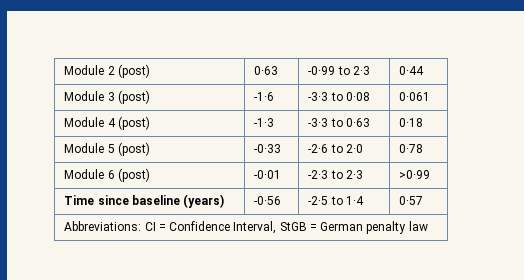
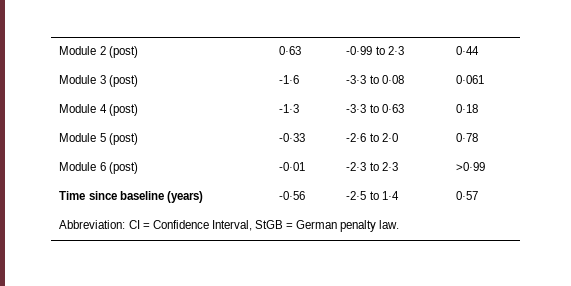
- Abbreviations: CI = Confidence Interval, StGB = German penalty law
+ Abbreviation: CI = Confidence Interval, StGB = German penalty law.

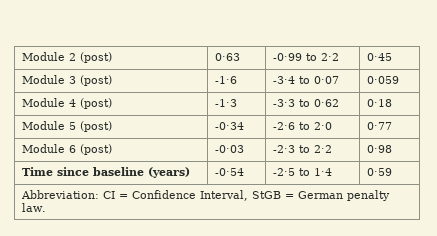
- Module 2 (post) | 0·63 | -0·99 to 2·3 | 0·44
+ Module 2 (post) | 0·63 | -0·99 to 2·2 | 0·45
- Module 3 (post) | -1·6 | -3·3 to 0·08 | 0·061
+ Module 3 (post) | -1·6 | -3·4 to 0·07 | 0·059
- Module 4 (post) | -1·3 | -3·3 to 0·63 | 0·18
+ Module 4 (post) | -1·3 | -3·3 to 0·62 | 0·18
- Module 5 (post) | -0·33 | -2·6 to 2·0 | 0·78
+ Module 5 (post) | -0·34 | -2·6 to 2·0 | 0·77
- Module 6 (post) | -0·01 | -2·3 to 2·3 | >0·99
+ Module 6 (post) | -0·03 | -2·3 to 2·2 | 0·98
- Time since baseline (years) | -0·56 | -2·5 to 1·4 | 0·57
+ Time since baseline (years) | -0·54 | -2·5 to 1·4 | 0·59

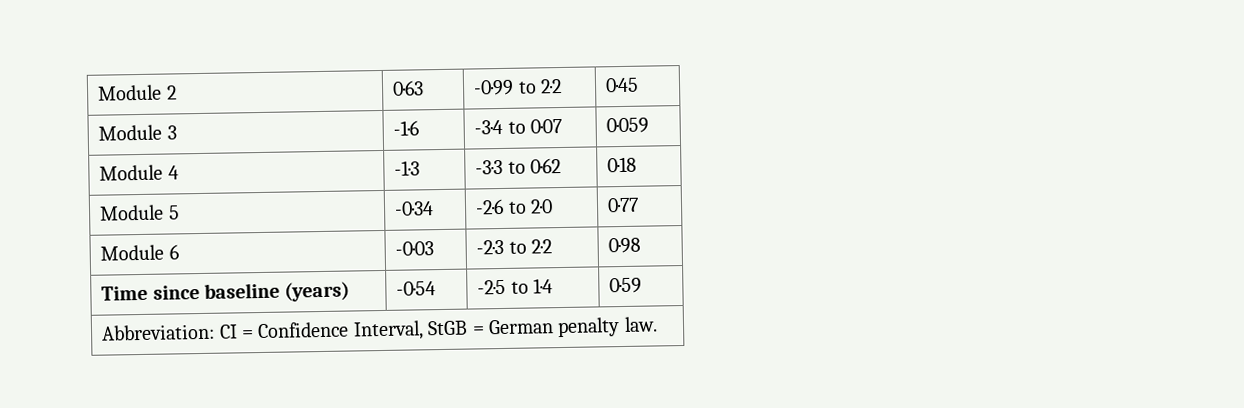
- Module 2 (post) | 0·63 | -0·99 to 2·2 | 0·45
+ Module 2 | 0·63 | -0·99 to 2·2 | 0·45
- Module 3 (post) | -1·6 | -3·4 to 0·07 | 0·059
+ Module 3 | -1·6 | -3·4 to 0·07 | 0·059
- Module 4 (post) | -1·3 | -3·3 to 0·62 | 0·18
+ Module 4 | -1·3 | -3·3 to 0·62 | 0·18
- Module 5 (post) | -0·34 | -2·6 to 2·0 | 0·77
+ Module 5 | -0·34 | -2·6 to 2·0 | 0·77
- Module 6 (post) | -0·03 | -2·3 to 2·2 | 0·98
+ Module 6 | -0·03 | -2·3 to 2·2 | 0·98

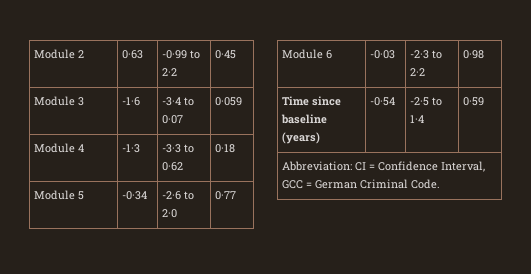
- Abbreviation: CI = Confidence Interval, StGB = German penalty law.
+ Abbreviation: CI = Confidence Interval, GCC = German Criminal Code.

